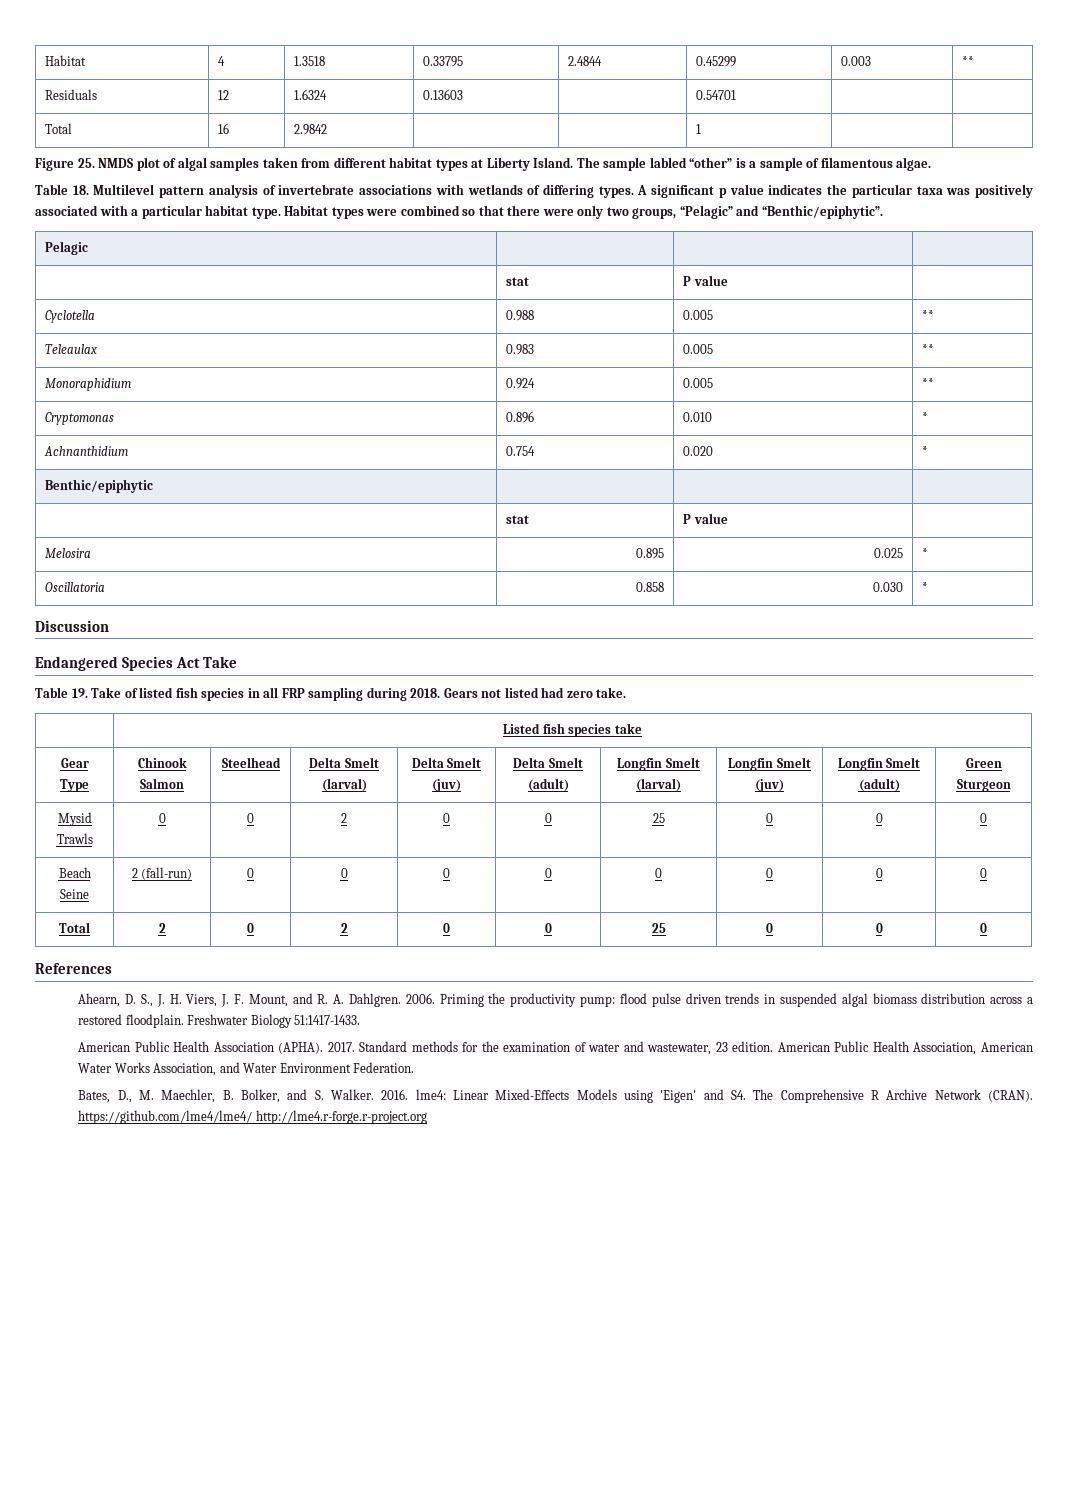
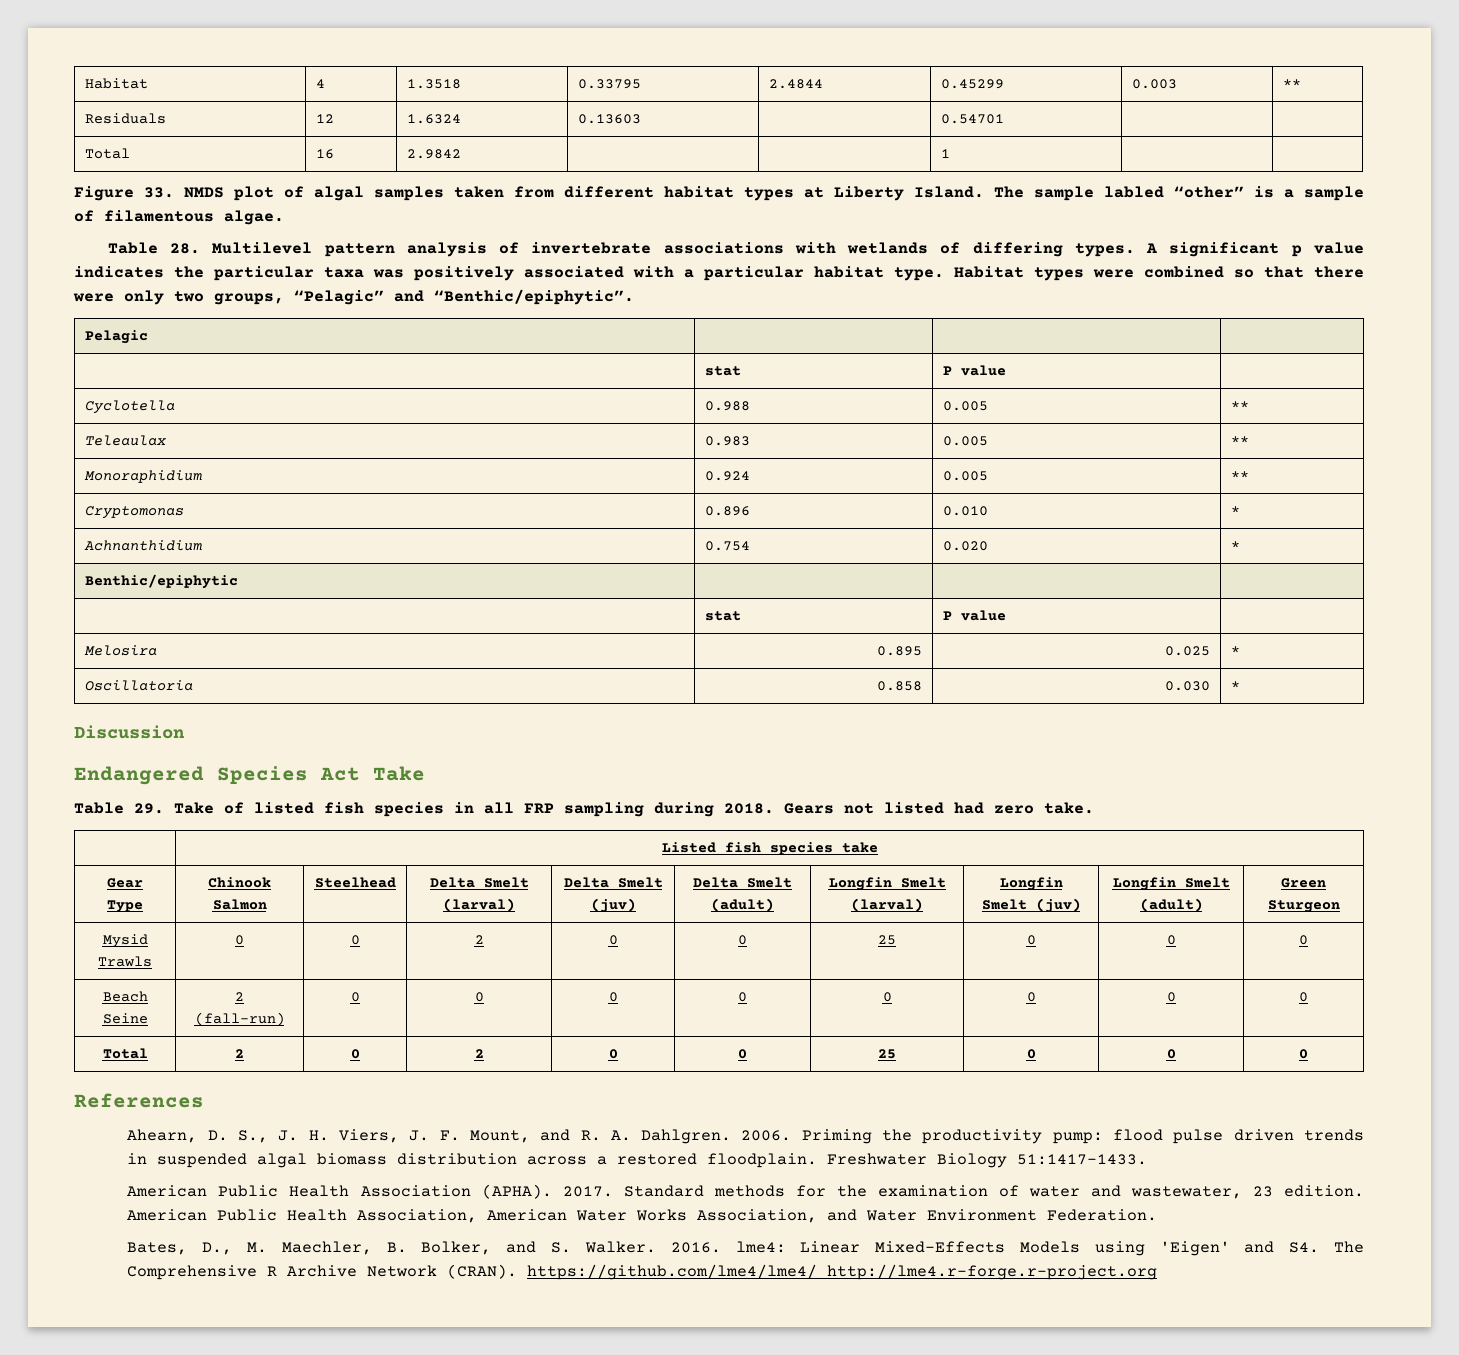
- Figure 25. NMDS plot of algal samples taken from different habitat types at Liberty Island.
+ Figure 33. NMDS plot of algal samples taken from different habitat types at Liberty Island.
- Table 18. Multilevel pattern analysis of invertebrate associations with wetlands of differing types.
+ Table 28. Multilevel pattern analysis of invertebrate associations with wetlands of differing types.
- Table 19. Take of listed fish species in all FRP sampling during 2018.
+ Table 29. Take of listed fish species in all FRP sampling during 2018.

